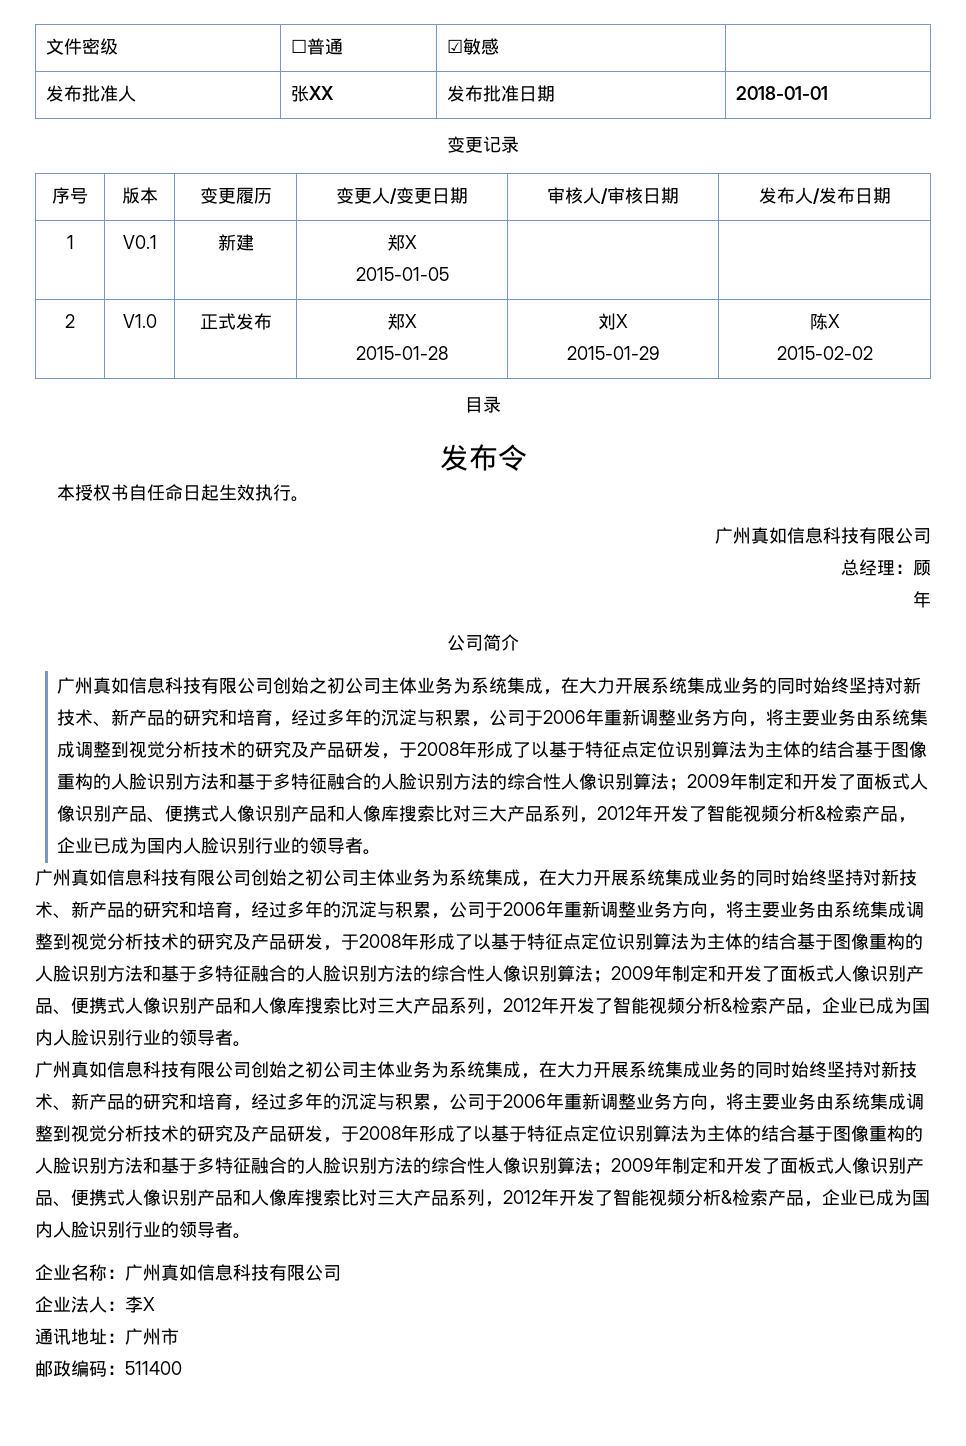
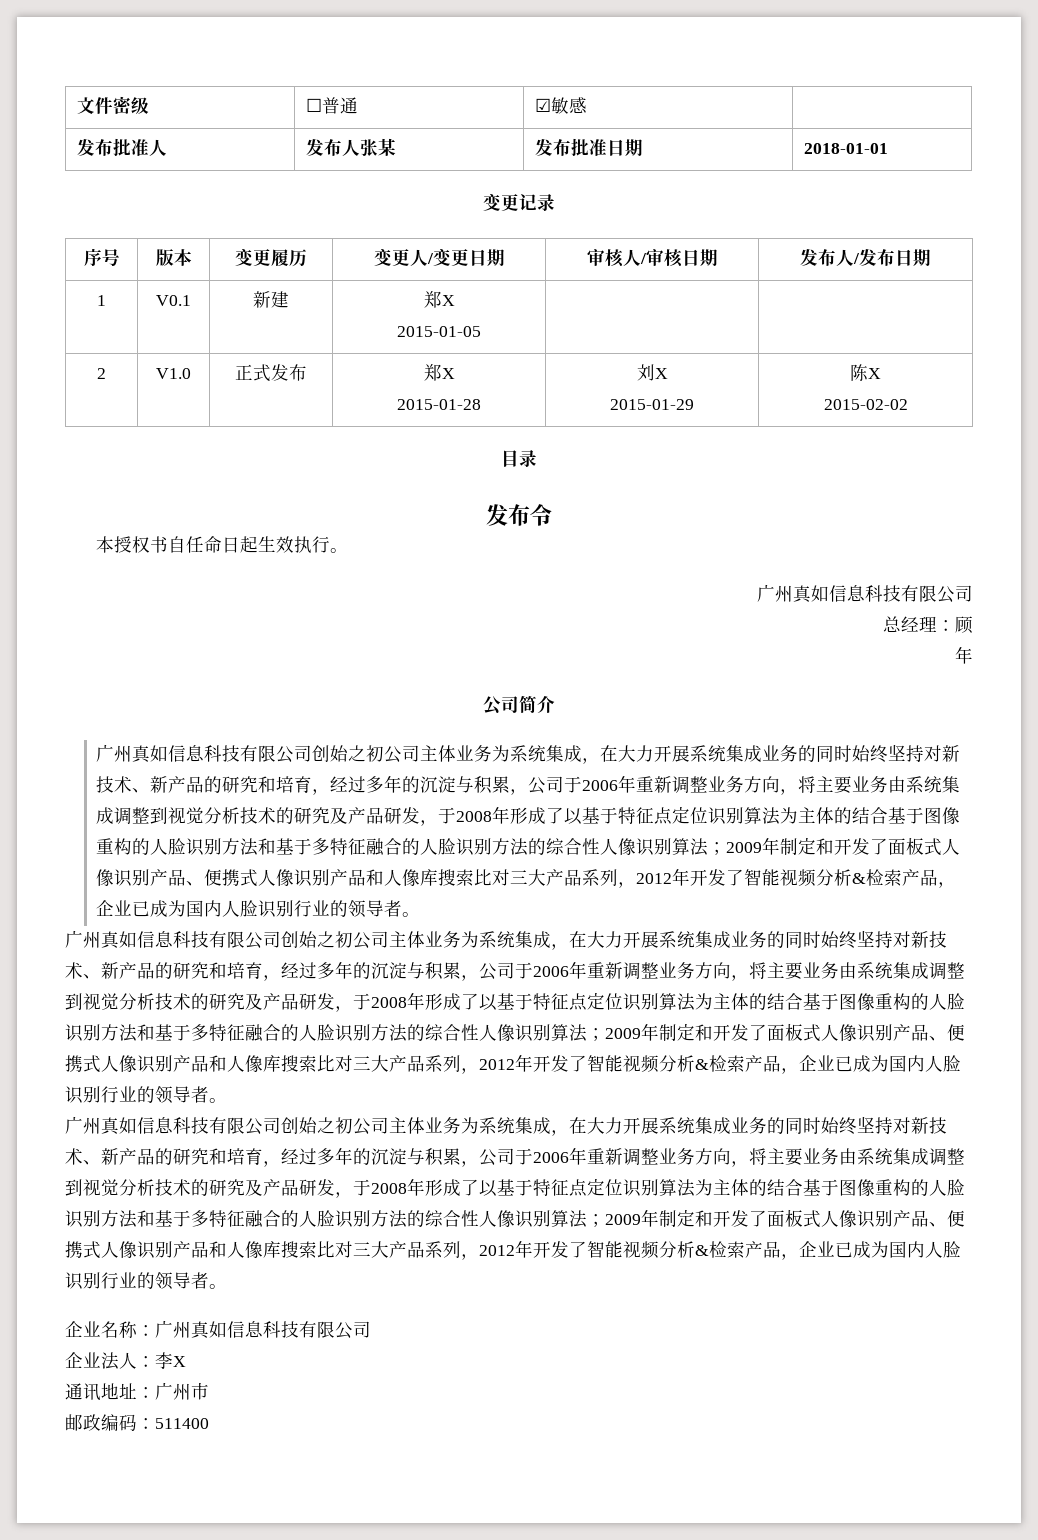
- 发布批准人 | 张XX | 发布批准日期 | 2018-01-01
+ 发布批准人 | 发布人张某 | 发布批准日期 | 2018-01-01

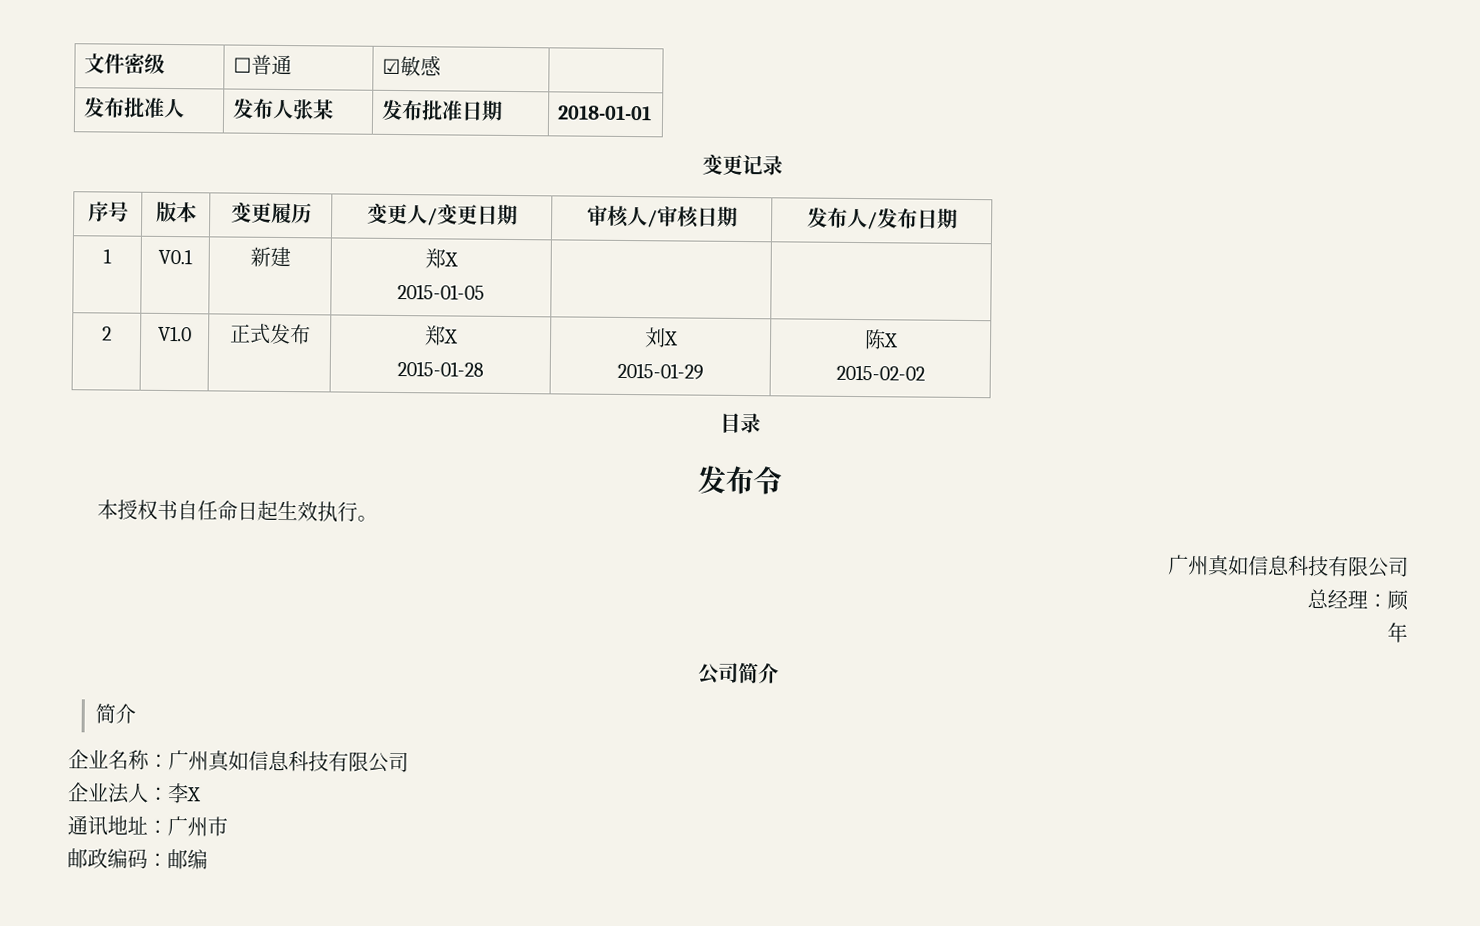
  公司简介
- 广州真如信息科技有限公司创始之初公司主体业务为系统集成，在大力开展系统集成业务的同时始终坚持对新技术、新产品的研究和培育，经过多年的沉淀与积累，公司于2006年重新调整业务方向，将主要业务由系统集成调整到视觉分析技术的研究及产品研发，于2008年形成了以基于特征点定位识别算法为主体的结合基于图像重构的人脸识别方法和基于多特征融合的人脸识别方法的综合性人像识别算法；2009年制定和开发了面板式人像识别产品、便携式人像识别产品和人像库搜索比对三大产品系列，2012年开发了智能视频分析&检索产品，企业已成为国内人脸识别行业的领导者。
- 广州真如信息科技有限公司创始之初公司主体业务为系统集成，在大力开展系统集成业务的同时始终坚持对新技术、新产品的研究和培育，经过多年的沉淀与积累，公司于2006年重新调整业务方向，将主要业务由系统集成调整到视觉分析技术的研究及产品研发，于2008年形成了以基于特征点定位识别算法为主体的结合基于图像重构的人脸识别方法和基于多特征融合的人脸识别方法的综合性人像识别算法；2009年制定和开发了面板式人像识别产品、便携式人像识别产品和人像库搜索比对三大产品系列，2012年开发了智能视频分析&检索产品，企业已成为国内人脸识别行业的领导者。
- 广州真如信息科技有限公司创始之初公司主体业务为系统集成，在大力开展系统集成业务的同时始终坚持对新技术、新产品的研究和培育，经过多年的沉淀与积累，公司于2006年重新调整业务方向，将主要业务由系统集成调整到视觉分析技术的研究及产品研发，于2008年形成了以基于特征点定位识别算法为主体的结合基于图像重构的人脸识别方法和基于多特征融合的人脸识别方法的综合性人像识别算法；2009年制定和开发了面板式人像识别产品、便携式人像识别产品和人像库搜索比对三大产品系列，2012年开发了智能视频分析&检索产品，企业已成为国内人脸识别行业的领导者。
+ 简介
- 邮政编码：511400
+ 邮政编码：邮编

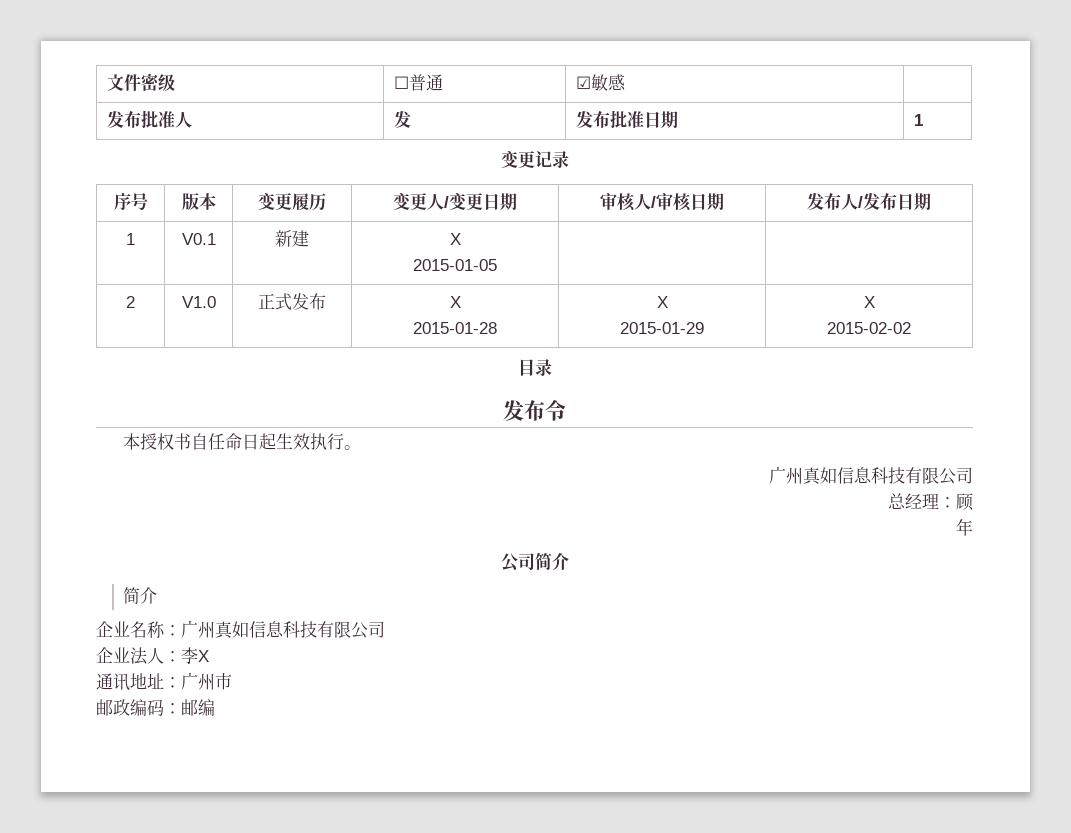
- 发布批准人 | 发布人张某 | 发布批准日期 | 2018-01-01
+ 发布批准人 | 发 | 发布批准日期 | 1
- 1 | V0.1 | 新建 | 郑X
+ 1 | V0.1 | 新建 | X
- 2 | V1.0 | 正式发布 | 郑X
- 2015-01-28 | 刘X
- 2015-01-29 | 陈X
+ 2 | V1.0 | 正式发布 | X
+ 2015-01-28 | X
+ 2015-01-29 | X

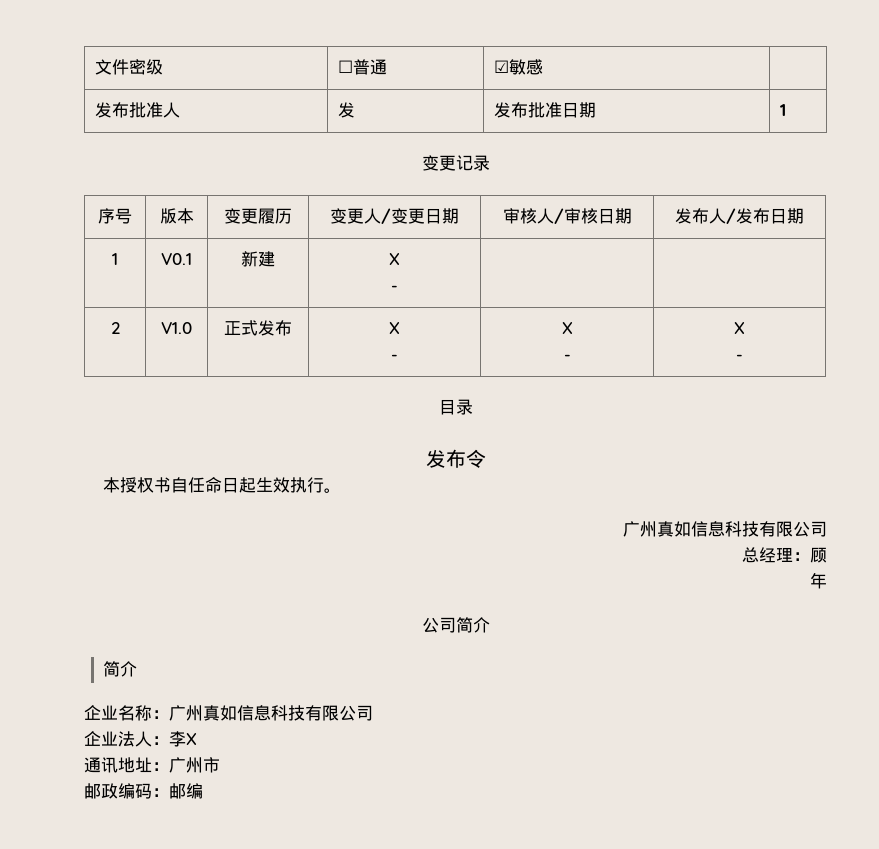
  1 | V0.1 | 新建 | X
- 2015-01-05 | |
+ - | |
  2 | V1.0 | 正式发布 | X
- 2015-01-28 | X
- 2015-01-29 | X
- 2015-02-02
+ - | X
+ - | X
+ -

